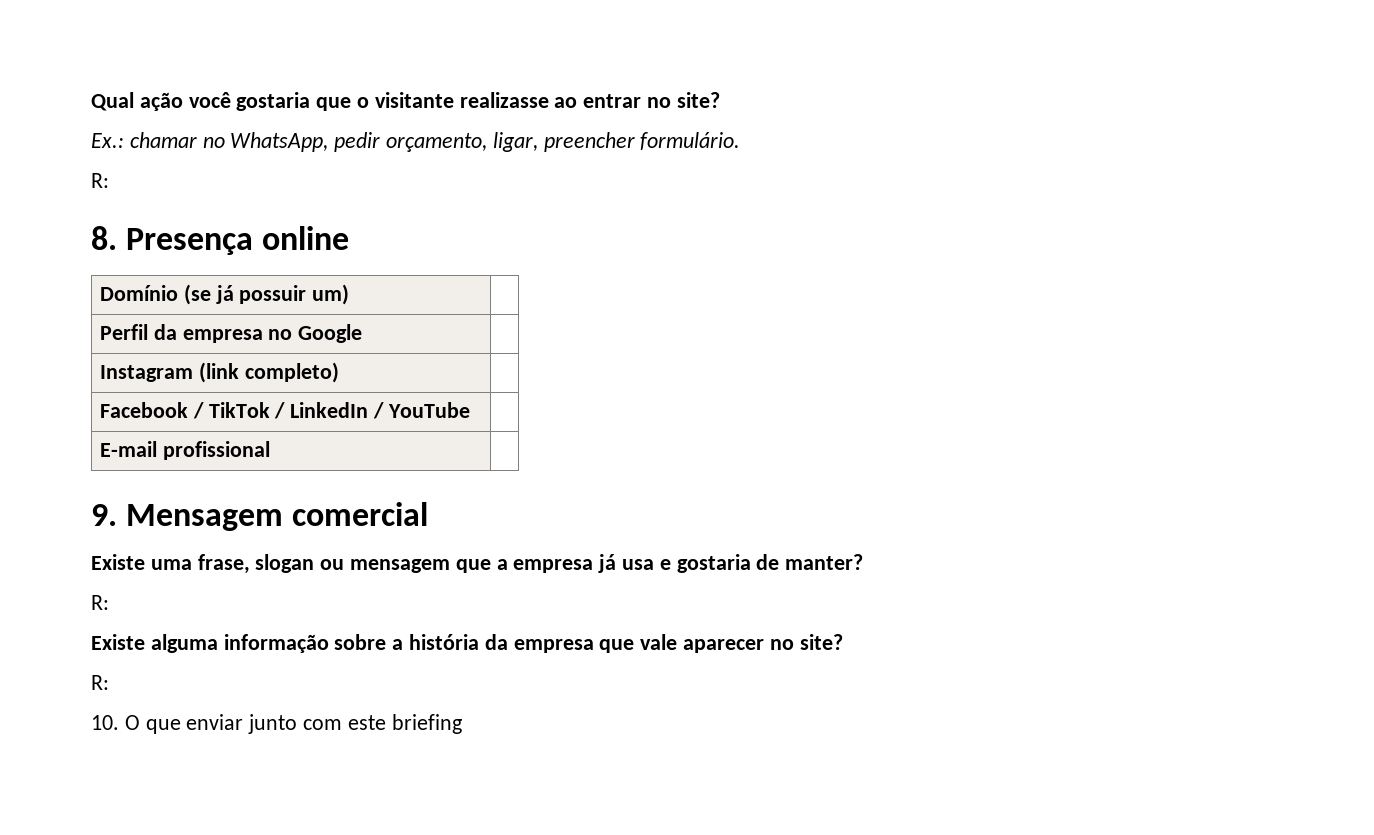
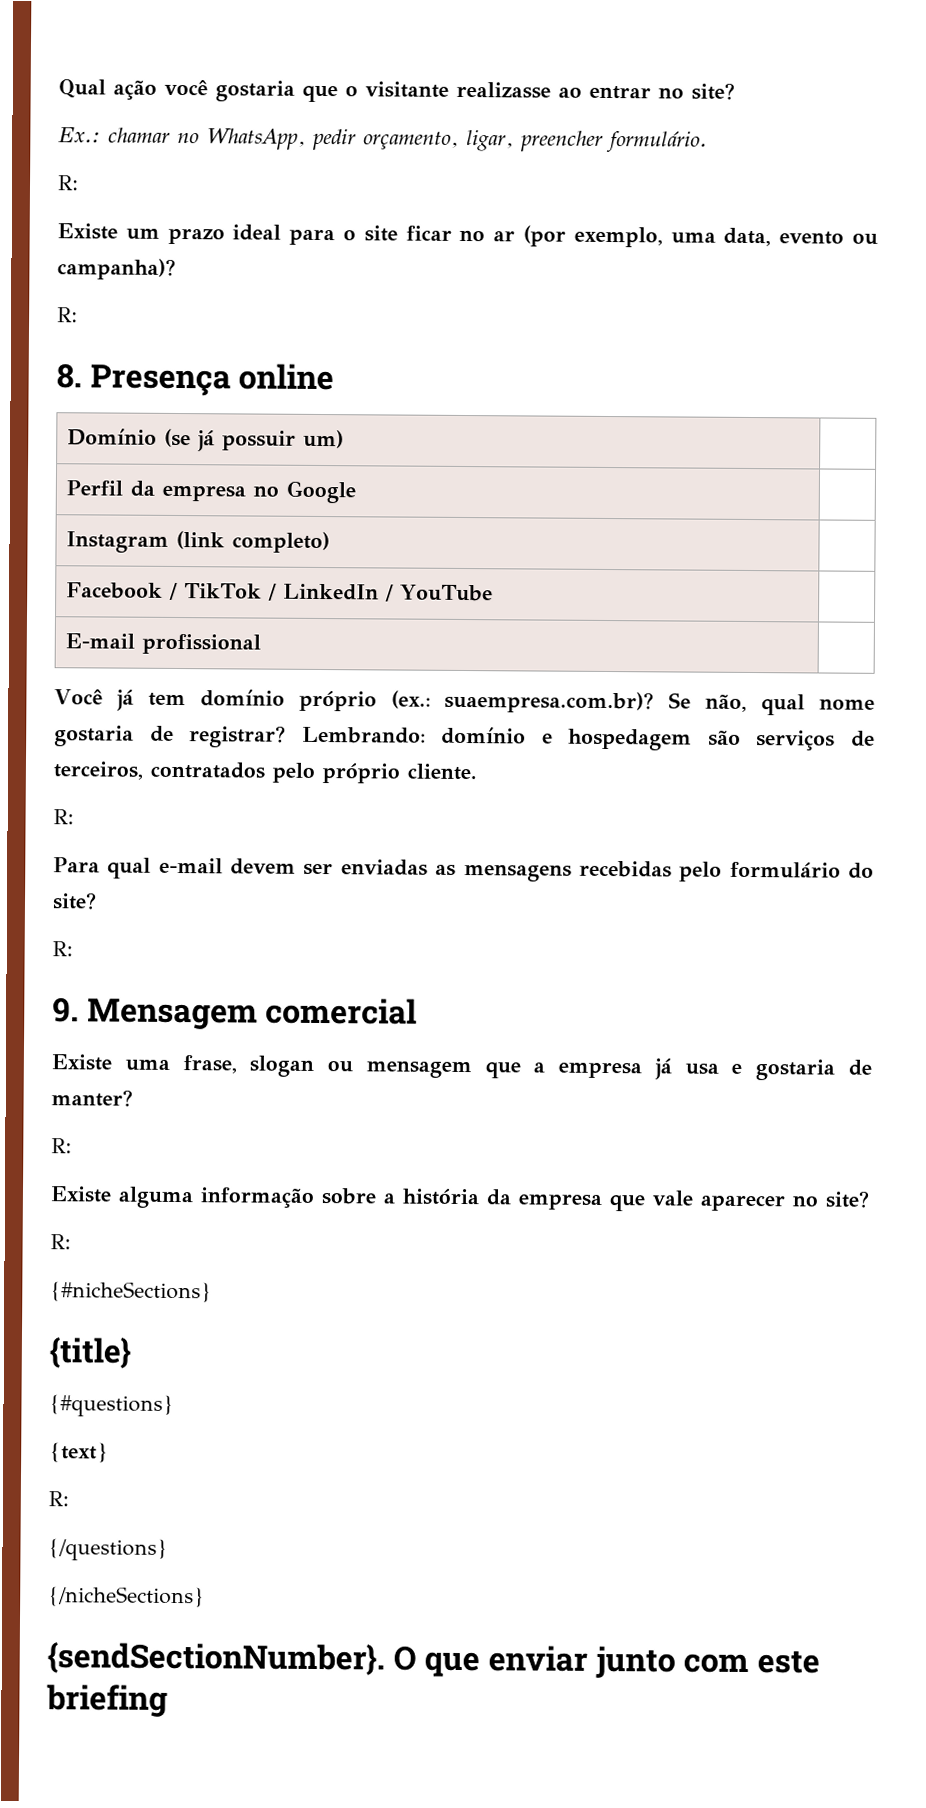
+ Existe um prazo ideal para o site ficar no ar (por exemplo, uma data, evento ou campanha)?
+ R:
+ Você já tem domínio próprio (ex.: suaempresa.com.br)? Se não, qual nome gostaria de registrar? Lembrando: domínio e hospedagem são serviços de terceiros, contratados pelo próprio cliente.
+ R:
+ Para qual e-mail devem ser enviadas as mensagens recebidas pelo formulário do site?
+ R:
- 10. O que enviar junto com este briefing
+ {#nicheSections}
+ {title}
+ {#questions}
+ {text}
+ R:
+ {/questions}
+ {/nicheSections}
+ {sendSectionNumber}. O que enviar junto com este briefing

